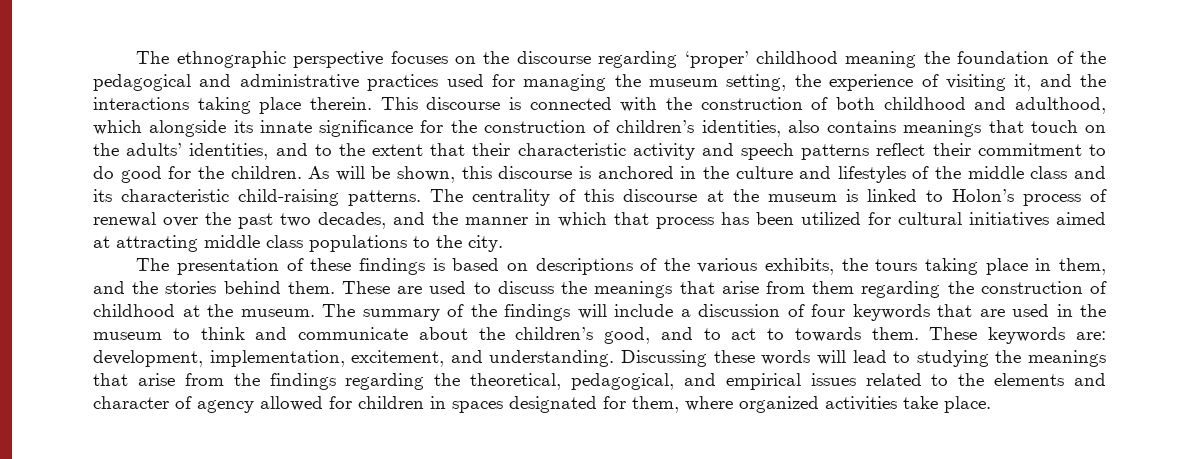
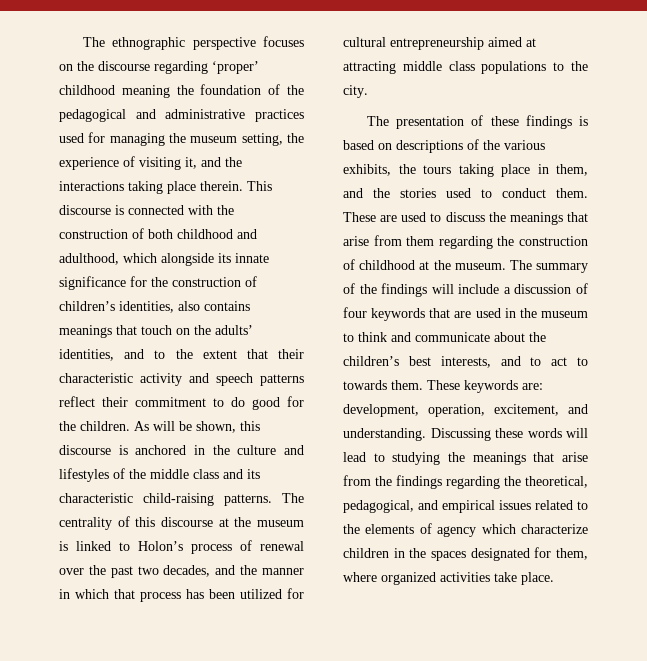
- The centrality of this discourse at the museum is linked to Holon’s process of renewal over the past two decades, and the manner in which that process has been utilized for cultural initiatives aimed at attracting middle class populations to the city.
+ The centrality of this discourse at the museum is linked to Holon’s process of renewal over the past two decades, and the manner in which that process has been utilized for cultural entrepreneurship aimed at attracting middle class populations to the city.
- The presentation of these findings is based on descriptions of the various exhibits, the tours taking place in them, and the stories behind them.
+ The presentation of these findings is based on descriptions of the various exhibits, the tours taking place in them, and the stories used to conduct them.
- The summary of the findings will include a discussion of four keywords that are used in the museum to think and communicate about the children’s good, and to act to towards them.
+ The summary of the findings will include a discussion of four keywords that are used in the museum to think and communicate about the children’s best interests, and to act to towards them.
- These keywords are: development, implementation, excitement, and understanding.
+ These keywords are: development, operation, excitement, and understanding.
- Discussing these words will lead to studying the meanings that arise from the findings regarding the theoretical, pedagogical, and empirical issues related to the elements and character of agency allowed for children in spaces designated for them, where organized activities take place.
+ Discussing these words will lead to studying the meanings that arise from the findings regarding the theoretical, pedagogical, and empirical issues related to the elements of agency which characterize children in the spaces designated for them, where organized activities take place.

